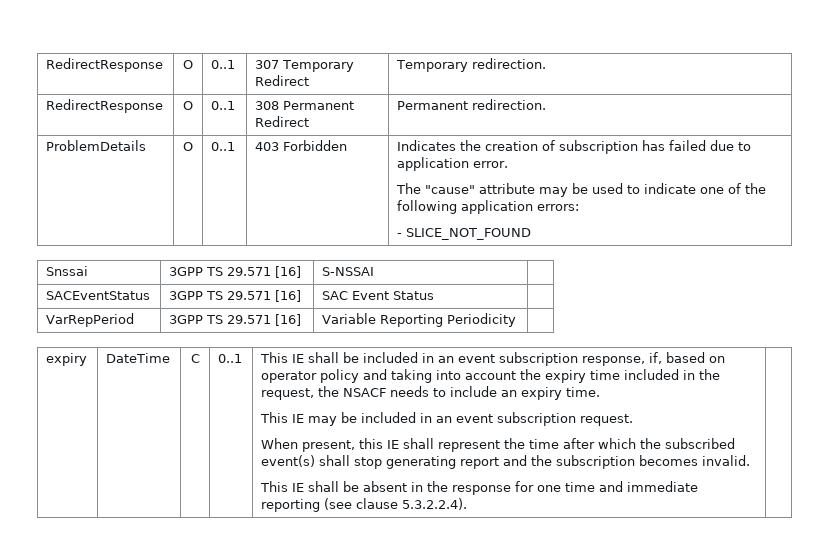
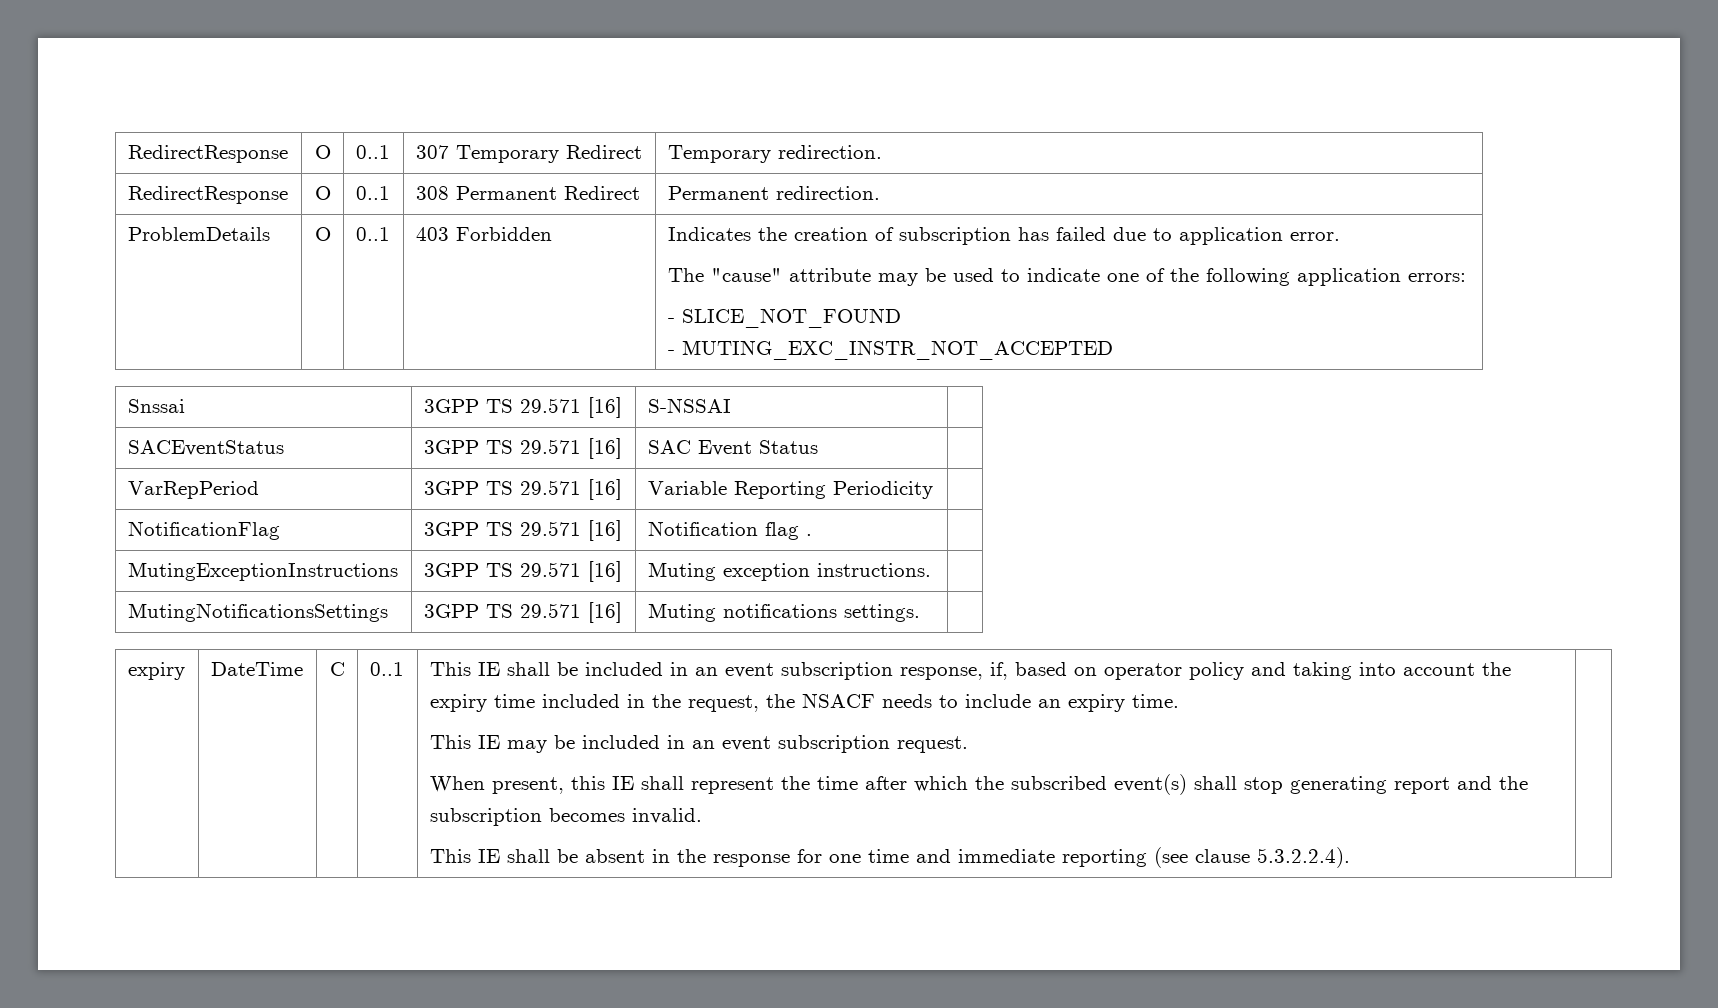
  ProblemDetails | O | 0..1 | 403 Forbidden | Indicates the creation of subscription has failed due to application error.
  The "cause" attribute may be used to indicate one of the following application errors:
  - SLICE_NOT_FOUND
+ - MUTING_EXC_INSTR_NOT_ACCEPTED
+ NotificationFlag | 3GPP TS 29.571 [16] | Notification flag . |
+ MutingExceptionInstructions | 3GPP TS 29.571 [16] | Muting exception instructions. |
+ MutingNotificationsSettings | 3GPP TS 29.571 [16] | Muting notifications settings. |

